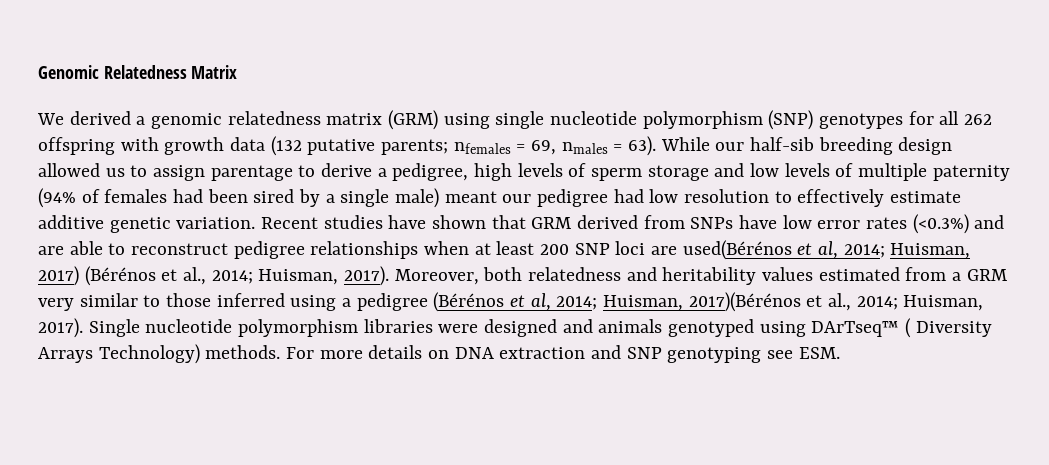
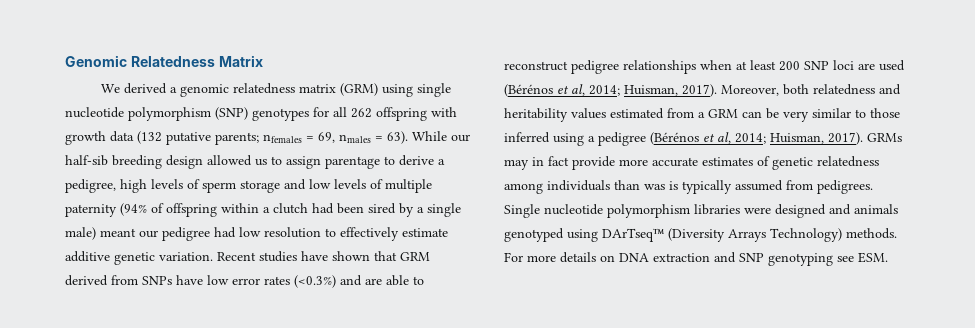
- While our half-sib breeding design allowed us to assign parentage to derive a pedigree, high levels of sperm storage and low levels of multiple paternity (94% of females had been sired by a single male) meant our pedigree had low resolution to effectively estimate additive genetic variation.
+ While our half-sib breeding design allowed us to assign parentage to derive a pedigree, high levels of sperm storage and low levels of multiple paternity (94% of offspring within a clutch had been sired by a single male) meant our pedigree had low resolution to effectively estimate additive genetic variation.
- Recent studies have shown that GRM derived from SNPs have low error rates (<0.3%) and are able to reconstruct pedigree relationships when at least 200 SNP loci are used(Bérénos et al, 2014; Huisman, 2017) (Bérénos et al., 2014; Huisman, 2017).
+ Recent studies have shown that GRM derived from SNPs have low error rates (<0.3%) and are able to reconstruct pedigree relationships when at least 200 SNP loci are used (Bérénos et al, 2014; Huisman, 2017).
- Moreover, both relatedness and heritability values estimated from a GRM very similar to those inferred using a pedigree (Bérénos et al, 2014; Huisman, 2017)(Bérénos et al., 2014; Huisman, 2017).
+ Moreover, both relatedness and heritability values estimated from a GRM can be very similar to those inferred using a pedigree (Bérénos et al, 2014; Huisman, 2017). GRMs may in fact provide more accurate estimates of genetic relatedness among individuals than was is typically assumed from pedigrees.
- Single nucleotide polymorphism libraries were designed and animals genotyped using DArTseq™ ( Diversity Arrays Technology) methods.
+ Single nucleotide polymorphism libraries were designed and animals genotyped using DArTseq™ (Diversity Arrays Technology) methods.

